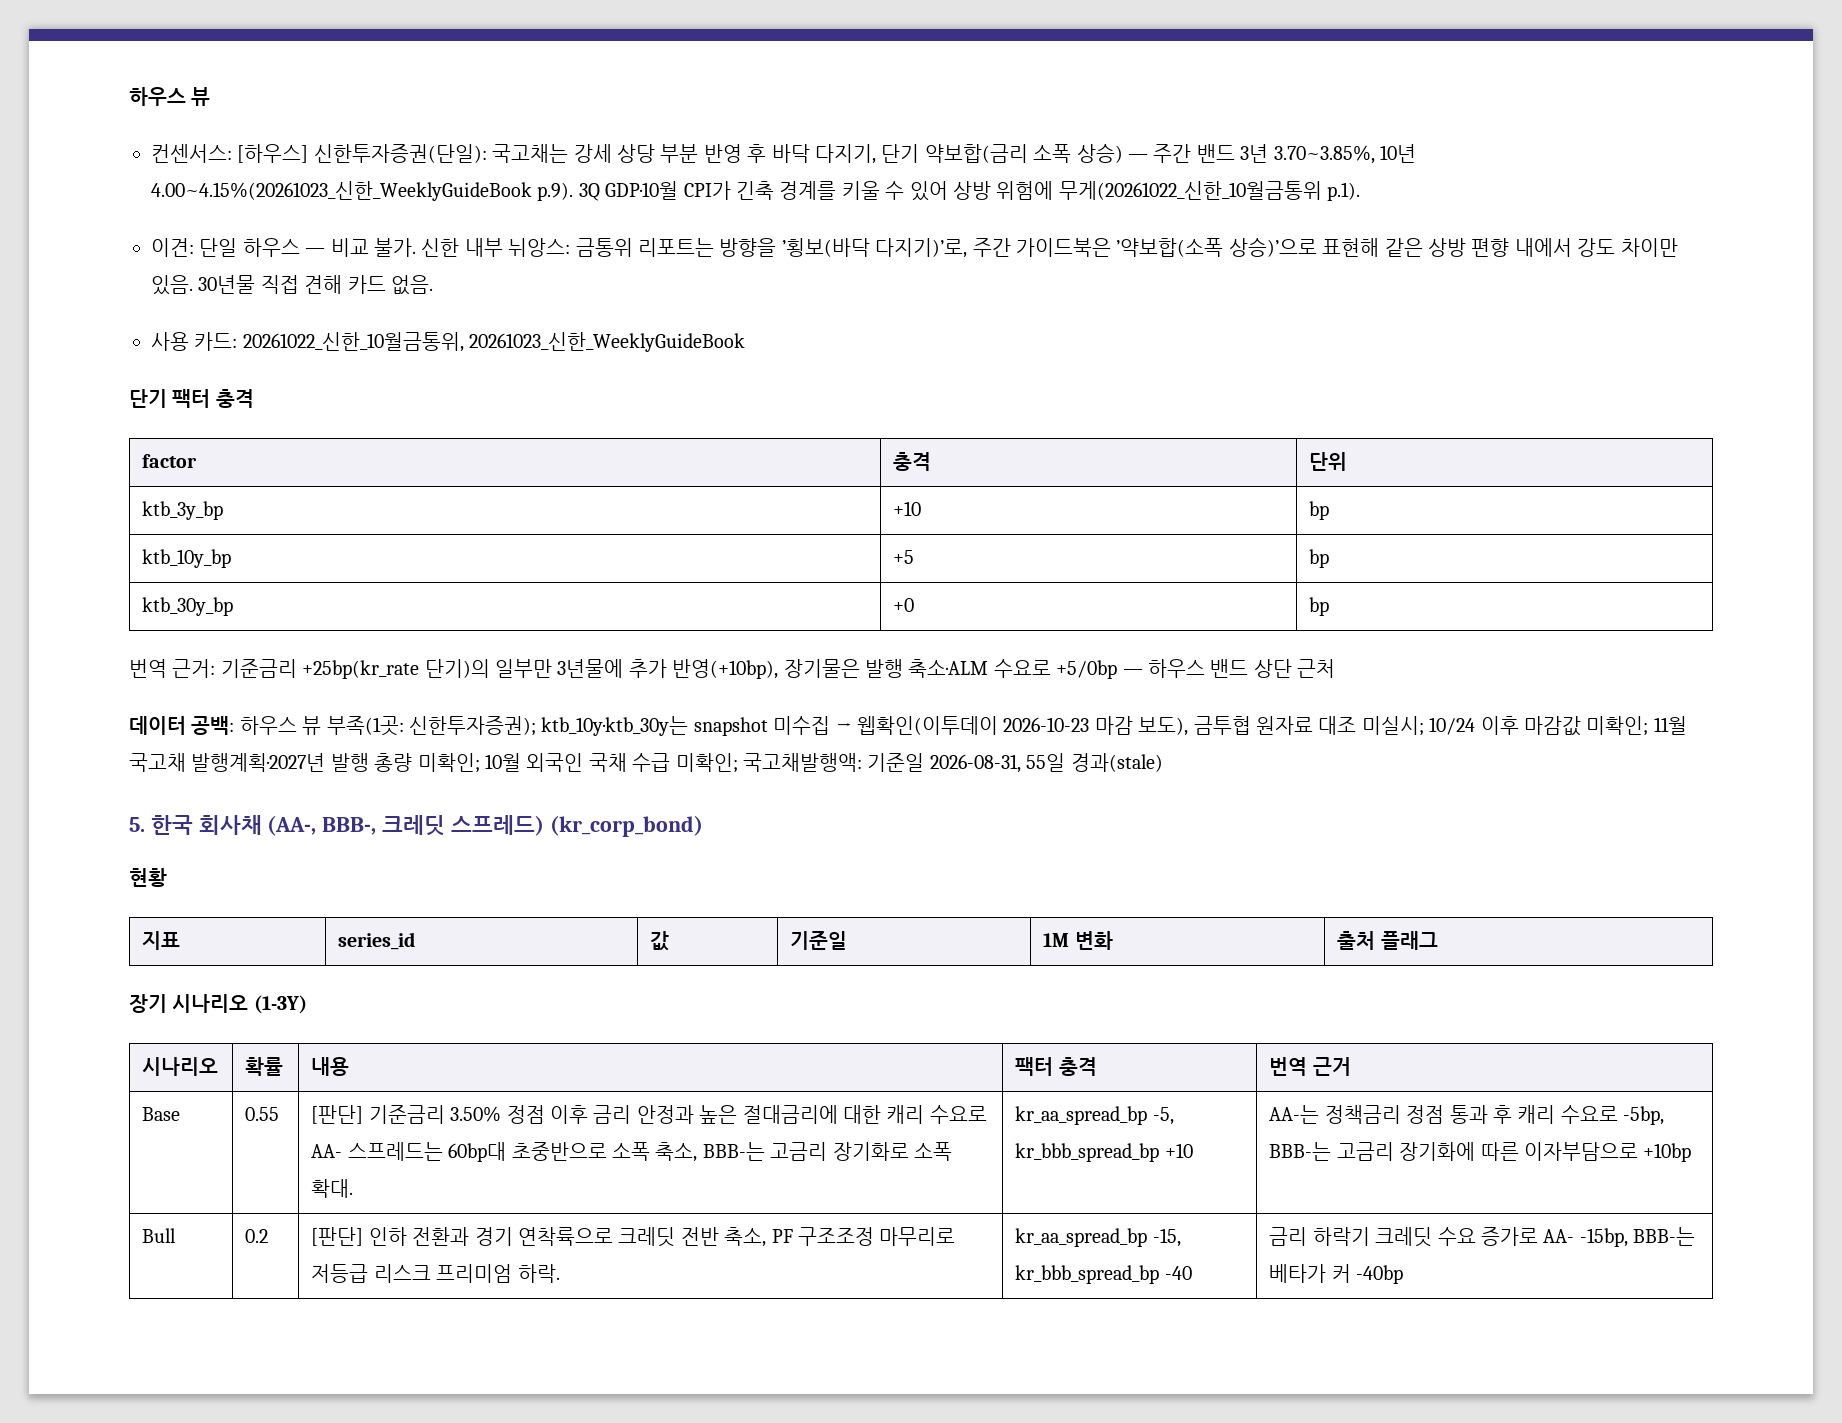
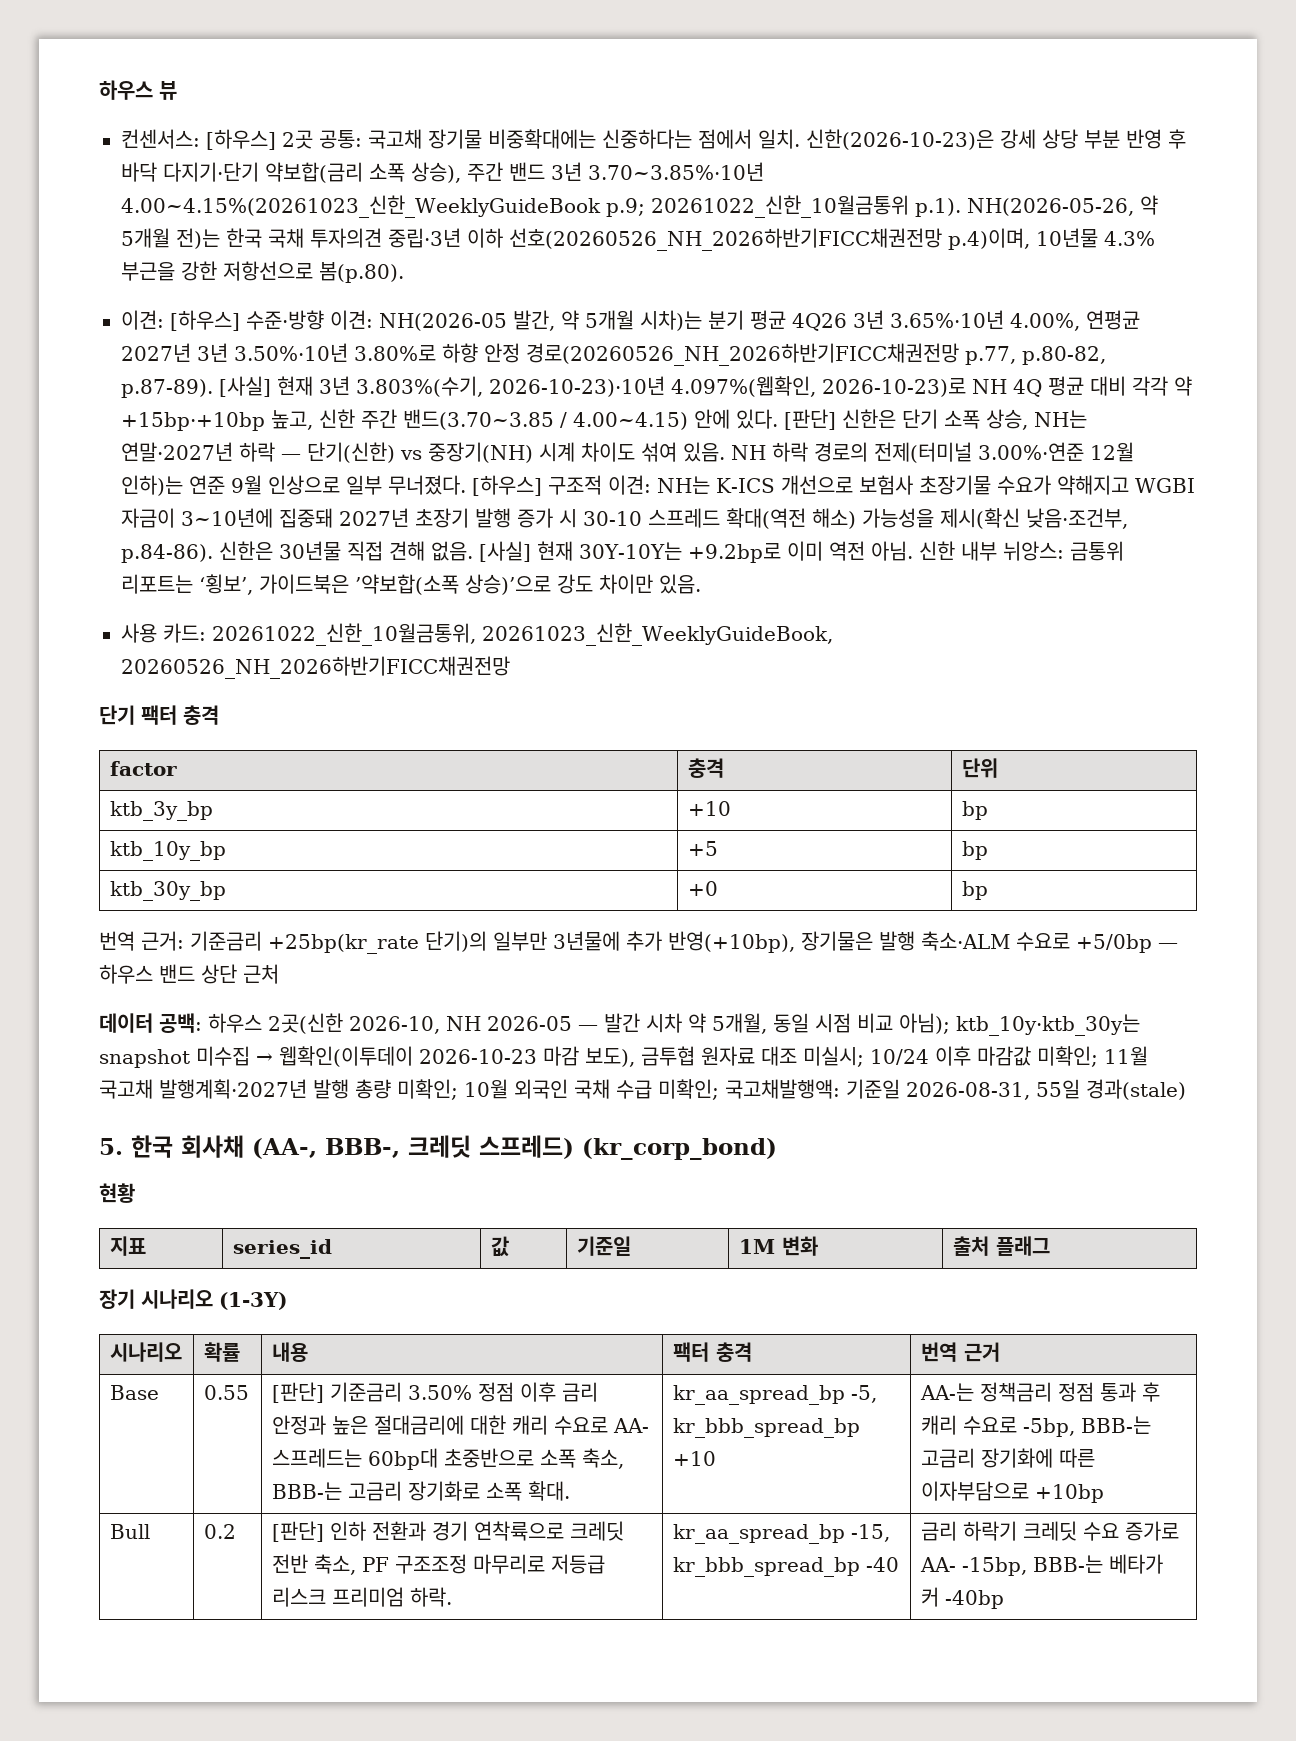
- 컨센서스: [하우스] 신한투자증권(단일): 국고채는 강세 상당 부분 반영 후 바닥 다지기, 단기 약보합(금리 소폭 상승) — 주간 밴드 3년 3.70~3.85%, 10년 4.00~4.15%(20261023_신한_WeeklyGuideBook p.9). 3Q GDP·10월 CPI가 긴축 경계를 키울 수 있어 상방 위험에 무게(20261022_신한_10월금통위 p.1).
- 이견: 단일 하우스 — 비교 불가.
+ 컨센서스: [하우스] 2곳 공통: 국고채 장기물 비중확대에는 신중하다는 점에서 일치. 신한(2026-10-23)은 강세 상당 부분 반영 후 바닥 다지기·단기 약보합(금리 소폭 상승), 주간 밴드 3년 3.70~3.85%·10년 4.00~4.15%(20261023_신한_WeeklyGuideBook p.9; 20261022_신한_10월금통위 p.1). NH(2026-05-26, 약 5개월 전)는 한국 국채 투자의견 중립·3년 이하 선호(20260526_NH_2026하반기FICC채권전망 p.4)이며, 10년물 4.3% 부근을 강한 저항선으로 봄(p.80).
+ 이견: [하우스] 수준·방향 이견: NH(2026-05 발간, 약 5개월 시차)는 분기 평균 4Q26 3년 3.65%·10년 4.00%, 연평균 2027년 3년 3.50%·10년 3.80%로 하향 안정 경로(20260526_NH_2026하반기FICC채권전망 p.77, p.80-82, p.87-89). [사실] 현재 3년 3.803%(수기, 2026-10-23)·10년 4.097%(웹확인, 2026-10-23)로 NH 4Q 평균 대비 각각 약 +15bp·+10bp 높고, 신한 주간 밴드(3.70~3.85 / 4.00~4.15) 안에 있다. [판단] 신한은 단기 소폭 상승, NH는 연말·2027년 하락 — 단기(신한) vs 중장기(NH) 시계 차이도 섞여 있음. NH 하락 경로의 전제(터미널 3.00%·연준 12월 인하)는 연준 9월 인상으로 일부 무너졌다. [하우스] 구조적 이견: NH는 K-ICS 개선으로 보험사 초장기물 수요가 약해지고 WGBI 자금이 3~10년에 집중돼 2027년 초장기 발행 증가 시 30-10 스프레드 확대(역전 해소) 가능성을 제시(확신 낮음·조건부, p.84-86). 신한은 30년물 직접 견해 없음. [사실] 현재 30Y-10Y는 +9.2bp로 이미 역전 아님.
- 신한 내부 뉘앙스: 금통위 리포트는 방향을 ’횡보(바닥 다지기)’로, 주간 가이드북은 ’약보합(소폭 상승)’으로 표현해 같은 상방 편향 내에서 강도 차이만 있음. 30년물 직접 견해 카드 없음.
+ 신한 내부 뉘앙스: 금통위 리포트는 ‘횡보’, 가이드북은 ’약보합(소폭 상승)’으로 강도 차이만 있음.
- 사용 카드: 20261022_신한_10월금통위, 20261023_신한_WeeklyGuideBook
+ 사용 카드: 20261022_신한_10월금통위, 20261023_신한_WeeklyGuideBook, 20260526_NH_2026하반기FICC채권전망
- 데이터 공백: 하우스 뷰 부족(1곳: 신한투자증권); ktb_10y·ktb_30y는 snapshot 미수집 → 웹확인(이투데이 2026-10-23 마감 보도), 금투협 원자료 대조 미실시; 10/24 이후 마감값 미확인; 11월 국고채 발행계획·2027년 발행 총량 미확인; 10월 외국인 국채 수급 미확인; 국고채발행액: 기준일 2026-08-31, 55일 경과(stale)
+ 데이터 공백: 하우스 2곳(신한 2026-10, NH 2026-05 — 발간 시차 약 5개월, 동일 시점 비교 아님); ktb_10y·ktb_30y는 snapshot 미수집 → 웹확인(이투데이 2026-10-23 마감 보도), 금투협 원자료 대조 미실시; 10/24 이후 마감값 미확인; 11월 국고채 발행계획·2027년 발행 총량 미확인; 10월 외국인 국채 수급 미확인; 국고채발행액: 기준일 2026-08-31, 55일 경과(stale)

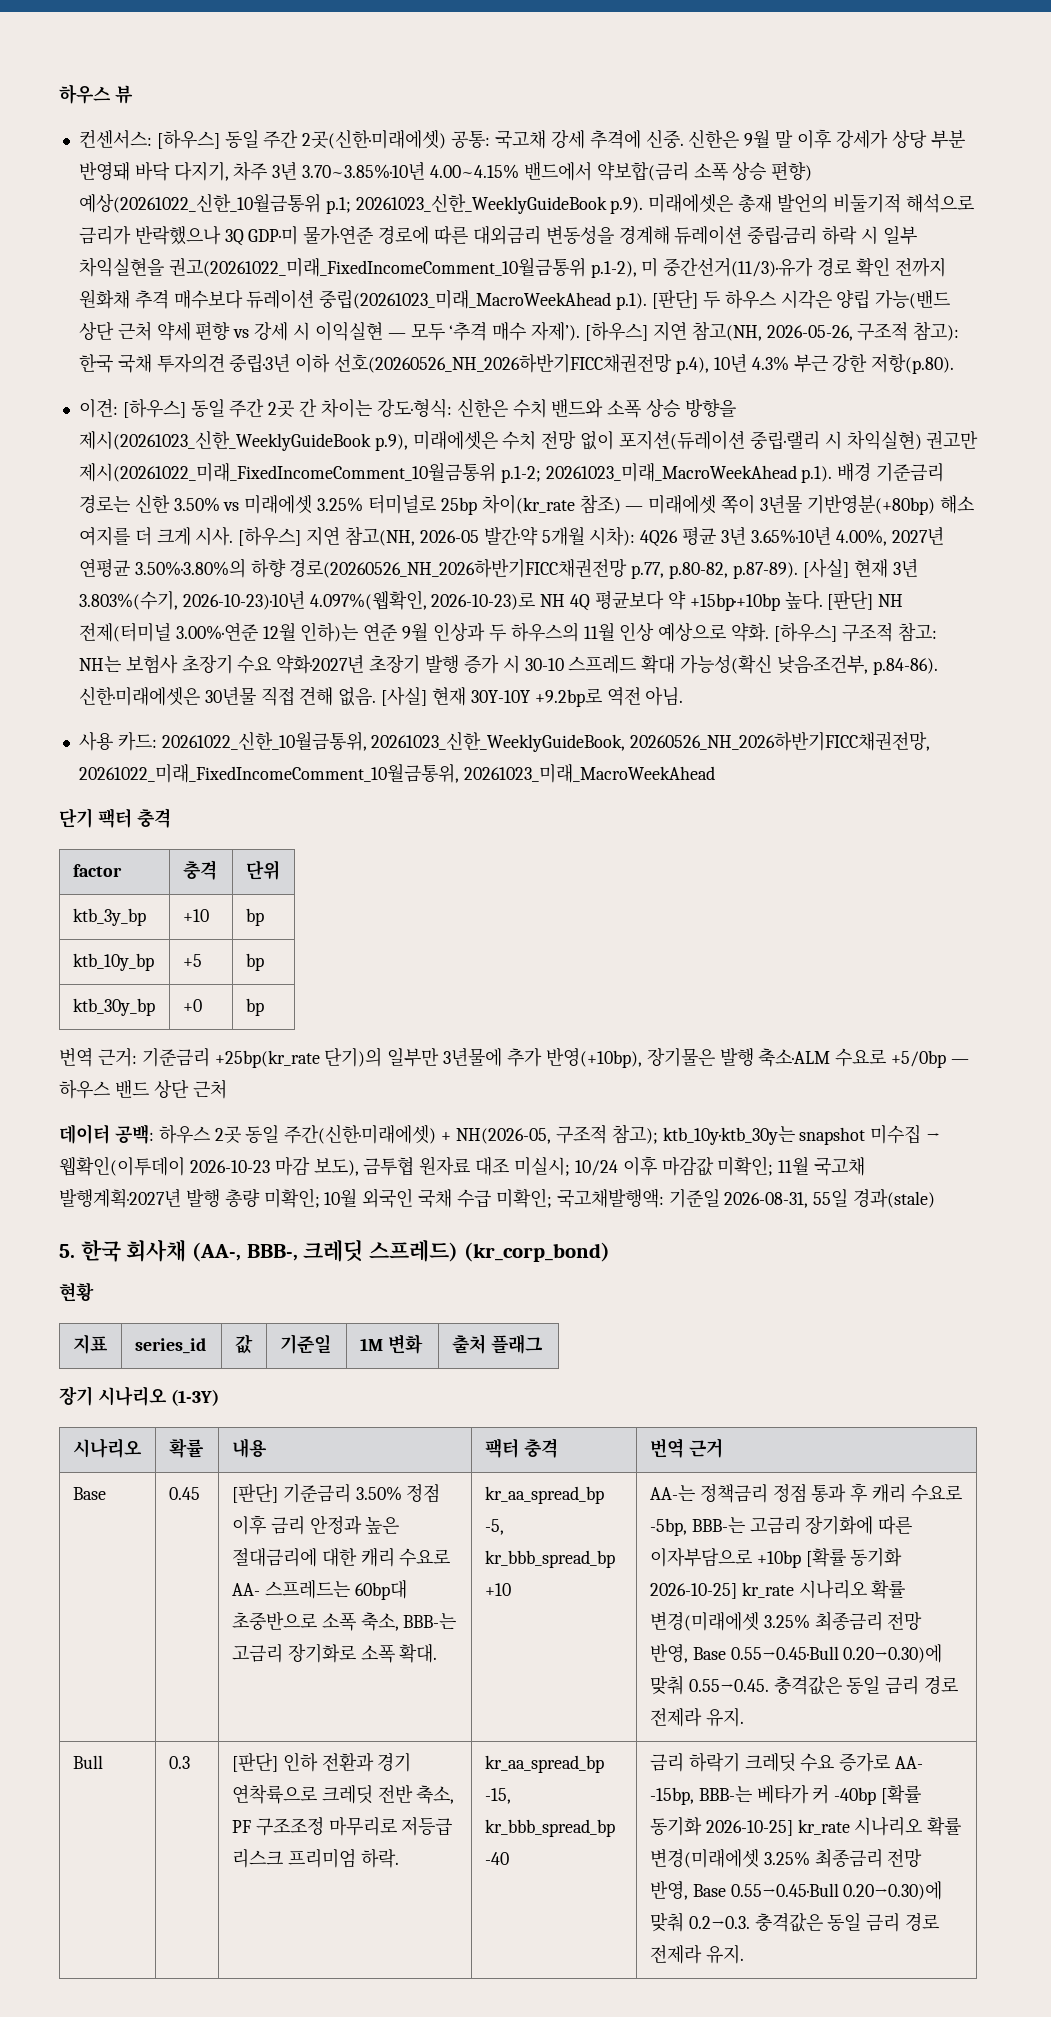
- 컨센서스: [하우스] 2곳 공통: 국고채 장기물 비중확대에는 신중하다는 점에서 일치. 신한(2026-10-23)은 강세 상당 부분 반영 후 바닥 다지기·단기 약보합(금리 소폭 상승), 주간 밴드 3년 3.70~3.85%·10년 4.00~4.15%(20261023_신한_WeeklyGuideBook p.9; 20261022_신한_10월금통위 p.1). NH(2026-05-26, 약 5개월 전)는 한국 국채 투자의견 중립·3년 이하 선호(20260526_NH_2026하반기FICC채권전망 p.4)이며, 10년물 4.3% 부근을 강한 저항선으로 봄(p.80).
- 이견: [하우스] 수준·방향 이견: NH(2026-05 발간, 약 5개월 시차)는 분기 평균 4Q26 3년 3.65%·10년 4.00%, 연평균 2027년 3년 3.50%·10년 3.80%로 하향 안정 경로(20260526_NH_2026하반기FICC채권전망 p.77, p.80-82, p.87-89). [사실] 현재 3년 3.803%(수기, 2026-10-23)·10년 4.097%(웹확인, 2026-10-23)로 NH 4Q 평균 대비 각각 약 +15bp·+10bp 높고, 신한 주간 밴드(3.70~3.85 / 4.00~4.15) 안에 있다. [판단] 신한은 단기 소폭 상승, NH는 연말·2027년 하락 — 단기(신한) vs 중장기(NH) 시계 차이도 섞여 있음. NH 하락 경로의 전제(터미널 3.00%·연준 12월 인하)는 연준 9월 인상으로 일부 무너졌다. [하우스] 구조적 이견: NH는 K-ICS 개선으로 보험사 초장기물 수요가 약해지고 WGBI 자금이 3~10년에 집중돼 2027년 초장기 발행 증가 시 30-10 스프레드 확대(역전 해소) 가능성을 제시(확신 낮음·조건부, p.84-86). 신한은 30년물 직접 견해 없음.
+ 컨센서스: [하우스] 동일 주간 2곳(신한·미래에셋) 공통: 국고채 강세 추격에 신중. 신한은 9월 말 이후 강세가 상당 부분 반영돼 바닥 다지기, 차주 3년 3.70~3.85%·10년 4.00~4.15% 밴드에서 약보합(금리 소폭 상승 편향) 예상(20261022_신한_10월금통위 p.1; 20261023_신한_WeeklyGuideBook p.9). 미래에셋은 총재 발언의 비둘기적 해석으로 금리가 반락했으나 3Q GDP·미 물가·연준 경로에 따른 대외금리 변동성을 경계해 듀레이션 중립·금리 하락 시 일부 차익실현을 권고(20261022_미래_FixedIncomeComment_10월금통위 p.1-2), 미 중간선거(11/3)·유가 경로 확인 전까지 원화채 추격 매수보다 듀레이션 중립(20261023_미래_MacroWeekAhead p.1). [판단] 두 하우스 시각은 양립 가능(밴드 상단 근처 약세 편향 vs 강세 시 이익실현 — 모두 ‘추격 매수 자제’). [하우스] 지연 참고(NH, 2026-05-26, 구조적 참고): 한국 국채 투자의견 중립·3년 이하 선호(20260526_NH_2026하반기FICC채권전망 p.4), 10년 4.3% 부근 강한 저항(p.80).
+ 이견: [하우스] 동일 주간 2곳 간 차이는 강도·형식: 신한은 수치 밴드와 소폭 상승 방향을 제시(20261023_신한_WeeklyGuideBook p.9), 미래에셋은 수치 전망 없이 포지션(듀레이션 중립·랠리 시 차익실현) 권고만 제시(20261022_미래_FixedIncomeComment_10월금통위 p.1-2; 20261023_미래_MacroWeekAhead p.1). 배경 기준금리 경로는 신한 3.50% vs 미래에셋 3.25% 터미널로 25bp 차이(kr_rate 참조) — 미래에셋 쪽이 3년물 기반영분(+80bp) 해소 여지를 더 크게 시사. [하우스] 지연 참고(NH, 2026-05 발간·약 5개월 시차): 4Q26 평균 3년 3.65%·10년 4.00%, 2027년 연평균 3.50%·3.80%의 하향 경로(20260526_NH_2026하반기FICC채권전망 p.77, p.80-82, p.87-89). [사실] 현재 3년 3.803%(수기, 2026-10-23)·10년 4.097%(웹확인, 2026-10-23)로 NH 4Q 평균보다 약 +15bp·+10bp 높다. [판단] NH 전제(터미널 3.00%·연준 12월 인하)는 연준 9월 인상과 두 하우스의 11월 인상 예상으로 약화. [하우스] 구조적 참고: NH는 보험사 초장기 수요 약화·2027년 초장기 발행 증가 시 30-10 스프레드 확대 가능성(확신 낮음·조건부, p.84-86). 신한·미래에셋은 30년물 직접 견해 없음.
- [사실] 현재 30Y-10Y는 +9.2bp로 이미 역전 아님. 신한 내부 뉘앙스: 금통위 리포트는 ‘횡보’, 가이드북은 ’약보합(소폭 상승)’으로 강도 차이만 있음.
+ [사실] 현재 30Y-10Y +9.2bp로 역전 아님.
- 사용 카드: 20261022_신한_10월금통위, 20261023_신한_WeeklyGuideBook, 20260526_NH_2026하반기FICC채권전망
+ 사용 카드: 20261022_신한_10월금통위, 20261023_신한_WeeklyGuideBook, 20260526_NH_2026하반기FICC채권전망, 20261022_미래_FixedIncomeComment_10월금통위, 20261023_미래_MacroWeekAhead
- 데이터 공백: 하우스 2곳(신한 2026-10, NH 2026-05 — 발간 시차 약 5개월, 동일 시점 비교 아님); ktb_10y·ktb_30y는 snapshot 미수집 → 웹확인(이투데이 2026-10-23 마감 보도), 금투협 원자료 대조 미실시; 10/24 이후 마감값 미확인; 11월 국고채 발행계획·2027년 발행 총량 미확인; 10월 외국인 국채 수급 미확인; 국고채발행액: 기준일 2026-08-31, 55일 경과(stale)
+ 데이터 공백: 하우스 2곳 동일 주간(신한·미래에셋) + NH(2026-05, 구조적 참고); ktb_10y·ktb_30y는 snapshot 미수집 → 웹확인(이투데이 2026-10-23 마감 보도), 금투협 원자료 대조 미실시; 10/24 이후 마감값 미확인; 11월 국고채 발행계획·2027년 발행 총량 미확인; 10월 외국인 국채 수급 미확인; 국고채발행액: 기준일 2026-08-31, 55일 경과(stale)
- 0.55
+ 0.45
- AA-는 정책금리 정점 통과 후 캐리 수요로 -5bp, BBB-는 고금리 장기화에 따른 이자부담으로 +10bp
+ AA-는 정책금리 정점 통과 후 캐리 수요로 -5bp, BBB-는 고금리 장기화에 따른 이자부담으로 +10bp [확률 동기화 2026-10-25] kr_rate 시나리오 확률 변경(미래에셋 3.25% 최종금리 전망 반영, Base 0.55→0.45·Bull 0.20→0.30)에 맞춰 0.55→0.45. 충격값은 동일 금리 경로 전제라 유지.
- 0.2
+ 0.3
- 금리 하락기 크레딧 수요 증가로 AA- -15bp, BBB-는 베타가 커 -40bp
+ 금리 하락기 크레딧 수요 증가로 AA- -15bp, BBB-는 베타가 커 -40bp [확률 동기화 2026-10-25] kr_rate 시나리오 확률 변경(미래에셋 3.25% 최종금리 전망 반영, Base 0.55→0.45·Bull 0.20→0.30)에 맞춰 0.2→0.3. 충격값은 동일 금리 경로 전제라 유지.

